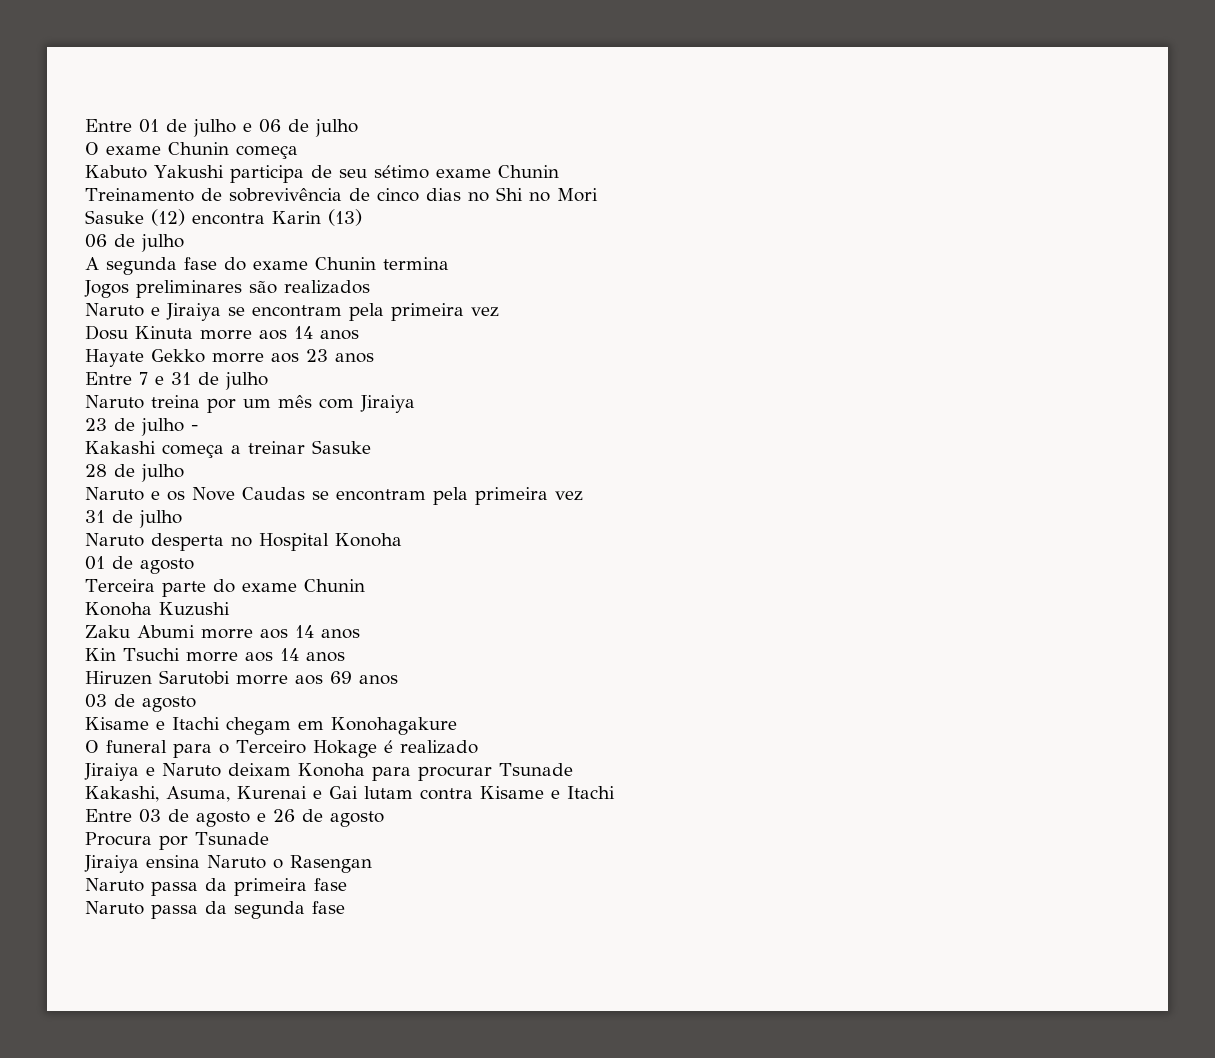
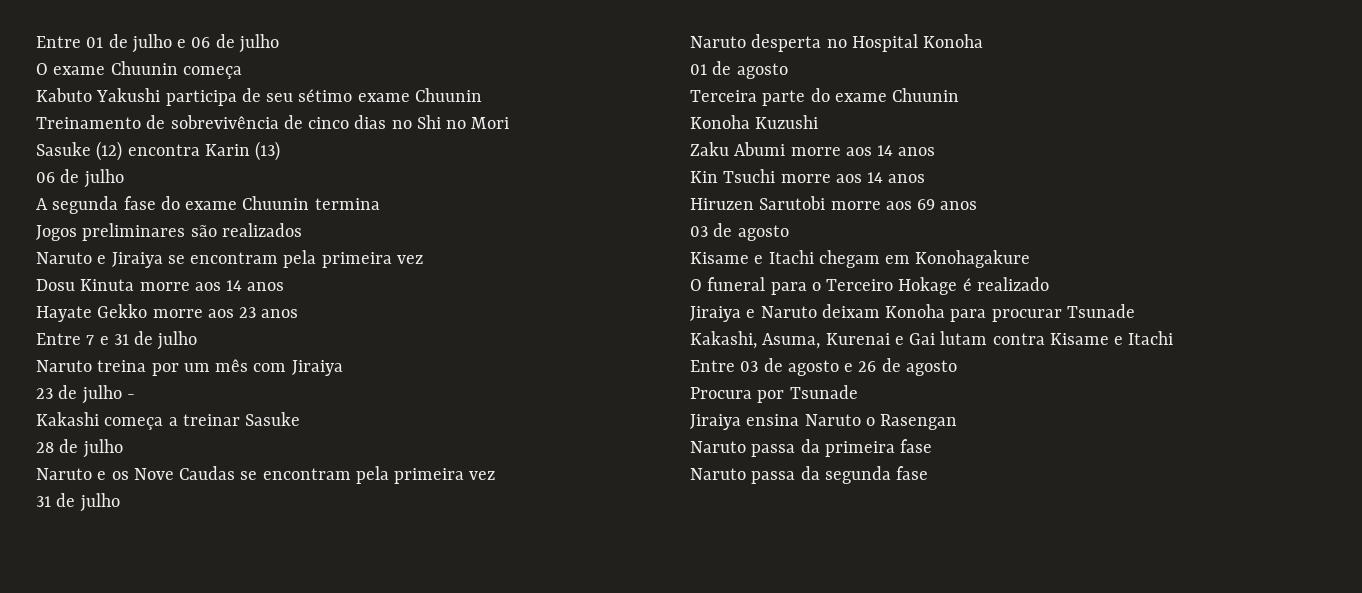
- O exame Chunin começa
+ O exame Chuunin começa
- Kabuto Yakushi participa de seu sétimo exame Chunin
+ Kabuto Yakushi participa de seu sétimo exame Chuunin
- A segunda fase do exame Chunin termina
+ A segunda fase do exame Chuunin termina
- Terceira parte do exame Chunin
+ Terceira parte do exame Chuunin

